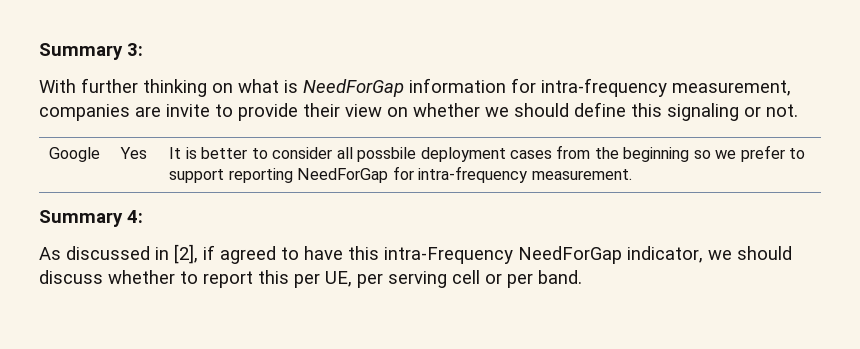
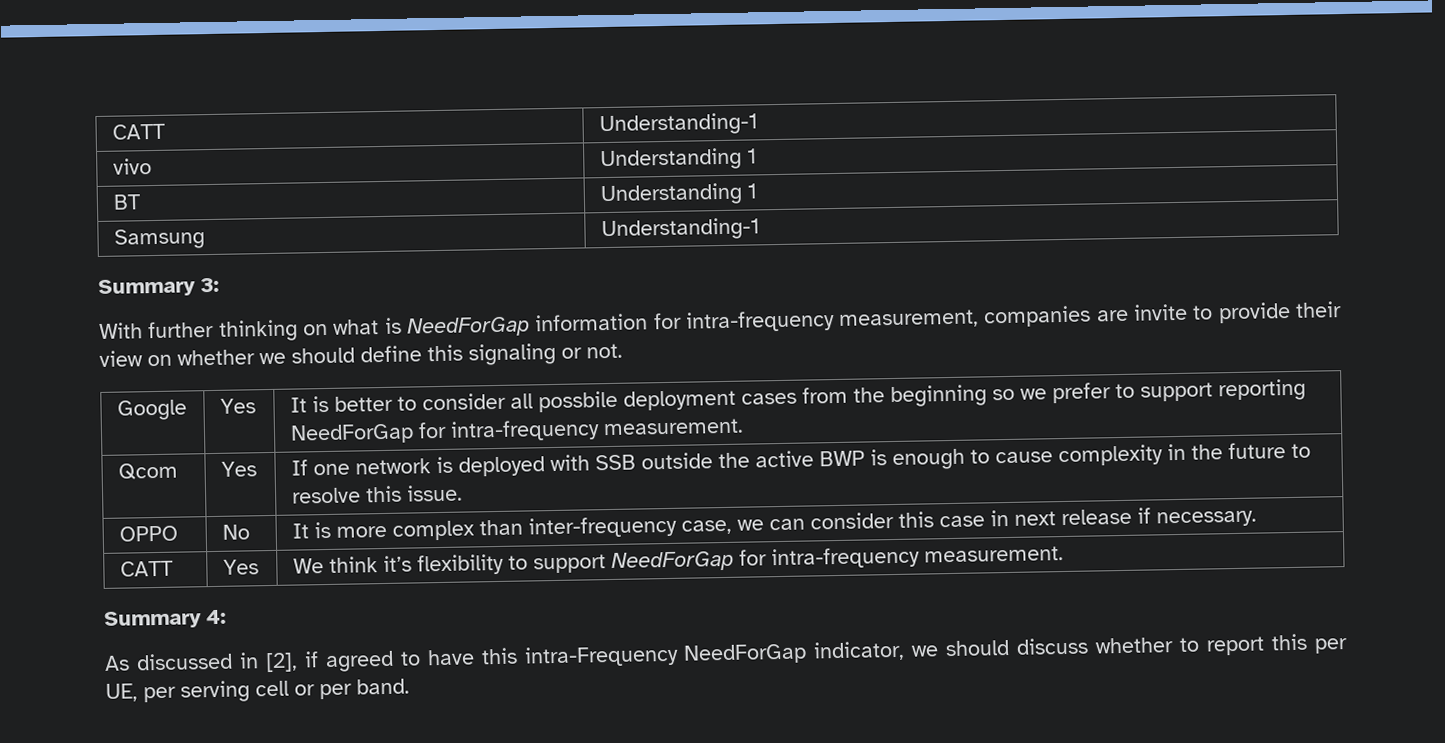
+ CATT | Understanding-1
+ vivo | Understanding 1
+ BT | Understanding 1
+ Samsung | Understanding-1
+ Qcom | Yes | If one network is deployed with SSB outside the active BWP is enough to cause complexity in the future to resolve this issue.
+ OPPO | No | It is more complex than inter-frequency case, we can consider this case in next release if necessary.
+ CATT | Yes | We think it’s flexibility to support NeedForGap for intra-frequency measurement.

